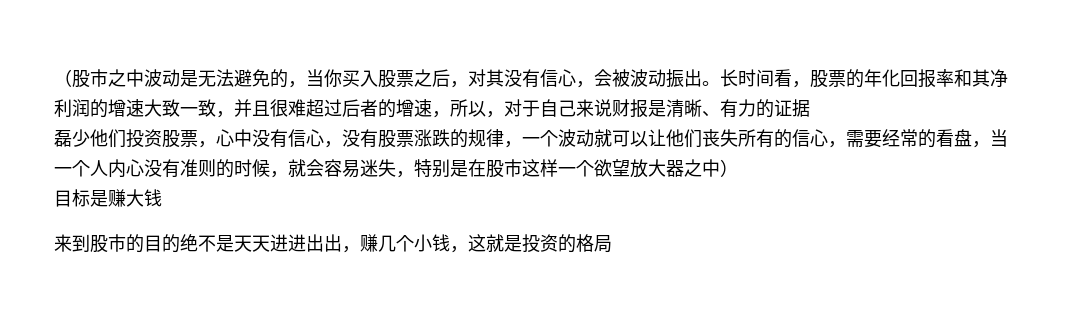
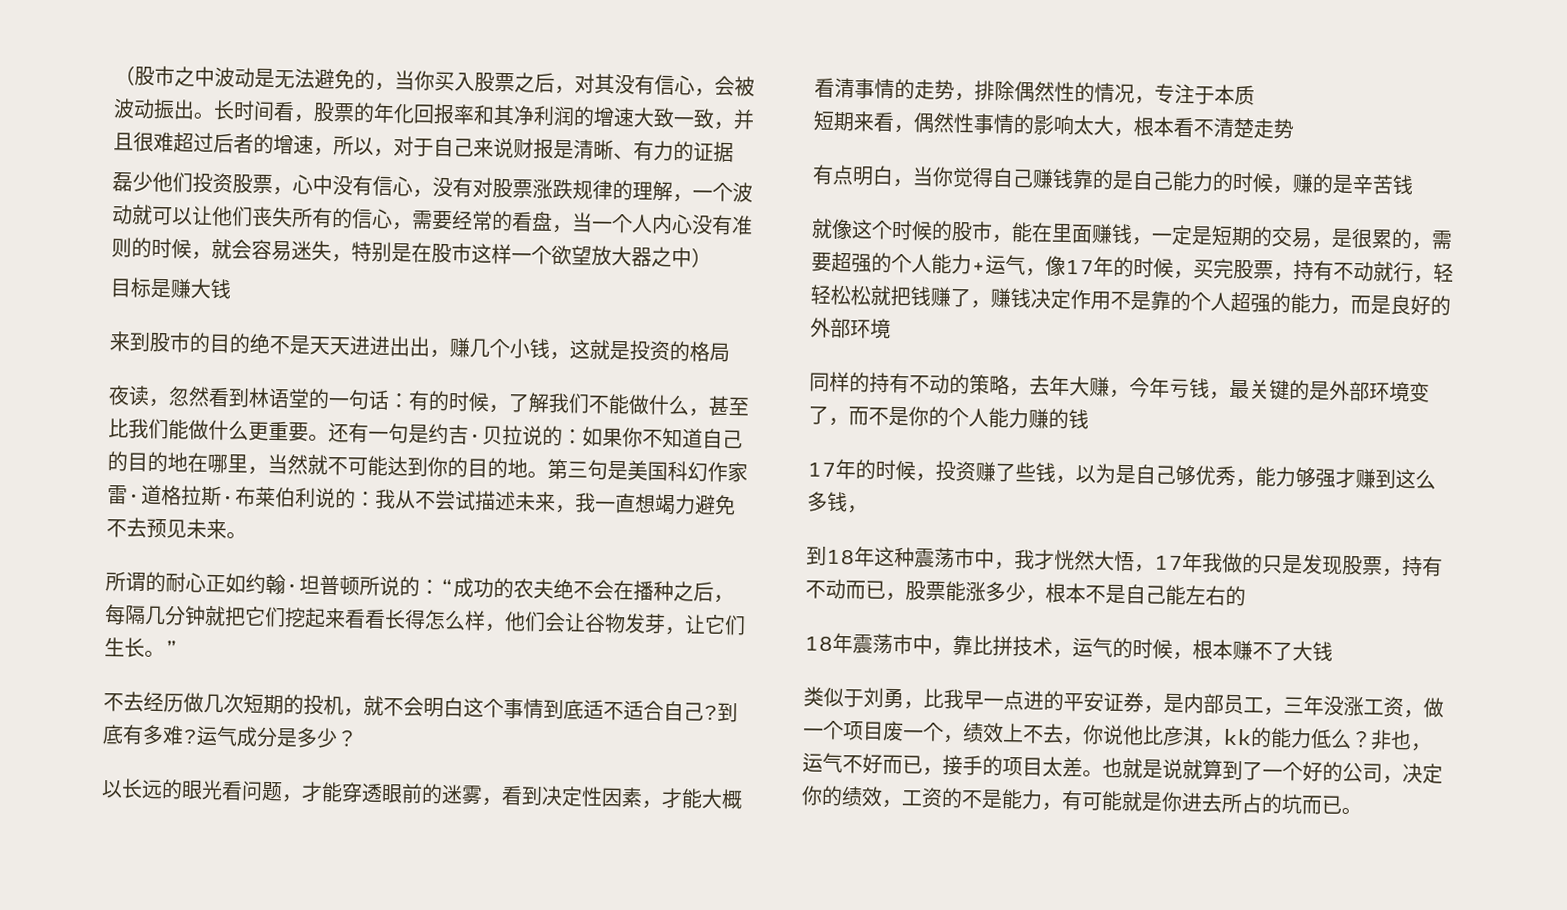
- 磊少他们投资股票，心中没有信心，没有股票涨跌的规律，一个波动就可以让他们丧失所有的信心，需要经常的看盘，当一个人内心没有准则的时候，就会容易迷失，特别是在股市这样一个欲望放大器之中）
+ 磊少他们投资股票，心中没有信心，没有对股票涨跌规律的理解，一个波动就可以让他们丧失所有的信心，需要经常的看盘，当一个人内心没有准则的时候，就会容易迷失，特别是在股市这样一个欲望放大器之中）
+ 夜读，忽然看到林语堂的一句话：有的时候，了解我们不能做什么，甚至比我们能做什么更重要。还有一句是约吉·贝拉说的：如果你不知道自己的目的地在哪里，当然就不可能达到你的目的地。第三句是美国科幻作家雷·道格拉斯·布莱伯利说的：我从不尝试描述未来，我一直想竭力避免不去预见未来。
+ 所谓的耐心正如约翰·坦普顿所说的：“成功的农夫绝不会在播种之后，每隔几分钟就把它们挖起来看看长得怎么样，他们会让谷物发芽，让它们生长。”
+ 不去经历做几次短期的投机，就不会明白这个事情到底适不适合自己?到底有多难?运气成分是多少？
+ 以长远的眼光看问题，才能穿透眼前的迷雾，看到决定性因素，才能大概看清事情的走势，排除偶然性的情况，专注于本质
+ 短期来看，偶然性事情的影响太大，根本看不清楚走势
+ 有点明白，当你觉得自己赚钱靠的是自己能力的时候，赚的是辛苦钱
+ 就像这个时候的股市，能在里面赚钱，一定是短期的交易，是很累的，需要超强的个人能力+运气，像17年的时候，买完股票，持有不动就行，轻轻松松就把钱赚了，赚钱决定作用不是靠的个人超强的能力，而是良好的外部环境
+ 同样的持有不动的策略，去年大赚，今年亏钱，最关键的是外部环境变了，而不是你的个人能力赚的钱
+ 17年的时候，投资赚了些钱，以为是自己够优秀，能力够强才赚到这么多钱，
+ 到18年这种震荡市中，我才恍然大悟，17年我做的只是发现股票，持有不动而已，股票能涨多少，根本不是自己能左右的
+ 18年震荡市中，靠比拼技术，运气的时候，根本赚不了大钱
+ 类似于刘勇，比我早一点进的平安证券，是内部员工，三年没涨工资，做一个项目废一个，绩效上不去，你说他比彦淇，kk的能力低么？非也，运气不好而已，接手的项目太差。也就是说就算到了一个好的公司，决定你的绩效，工资的不是能力，有可能就是你进去所占的坑而已。

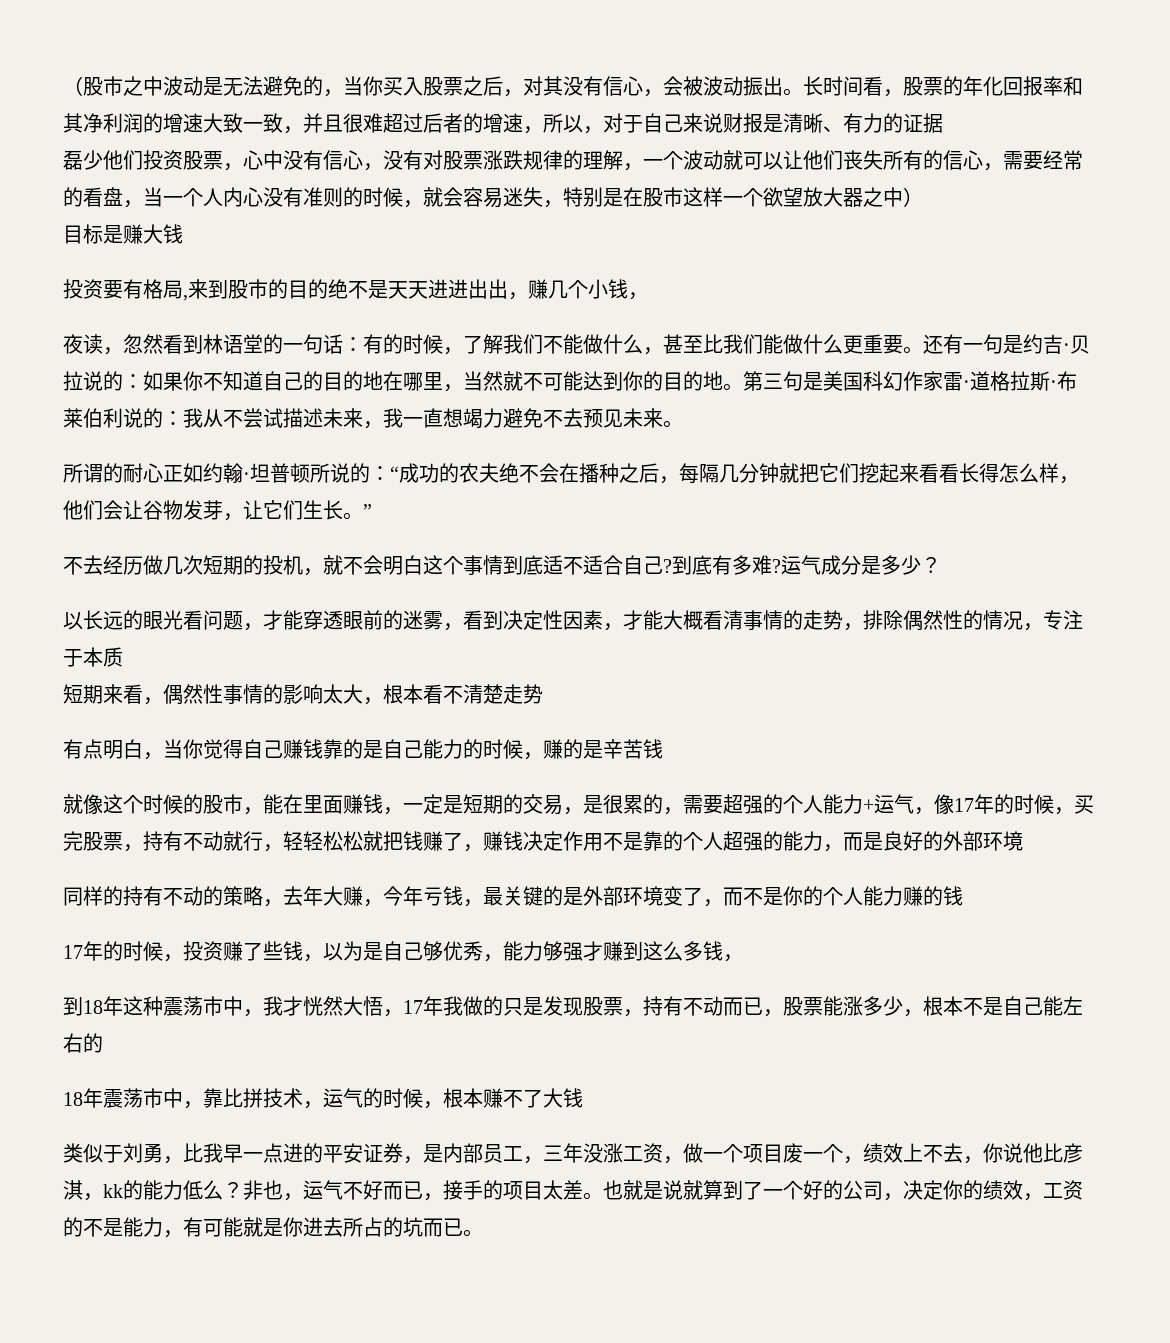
- 来到股市的目的绝不是天天进进出出，赚几个小钱，这就是投资的格局
+ 投资要有格局,来到股市的目的绝不是天天进进出出，赚几个小钱，

